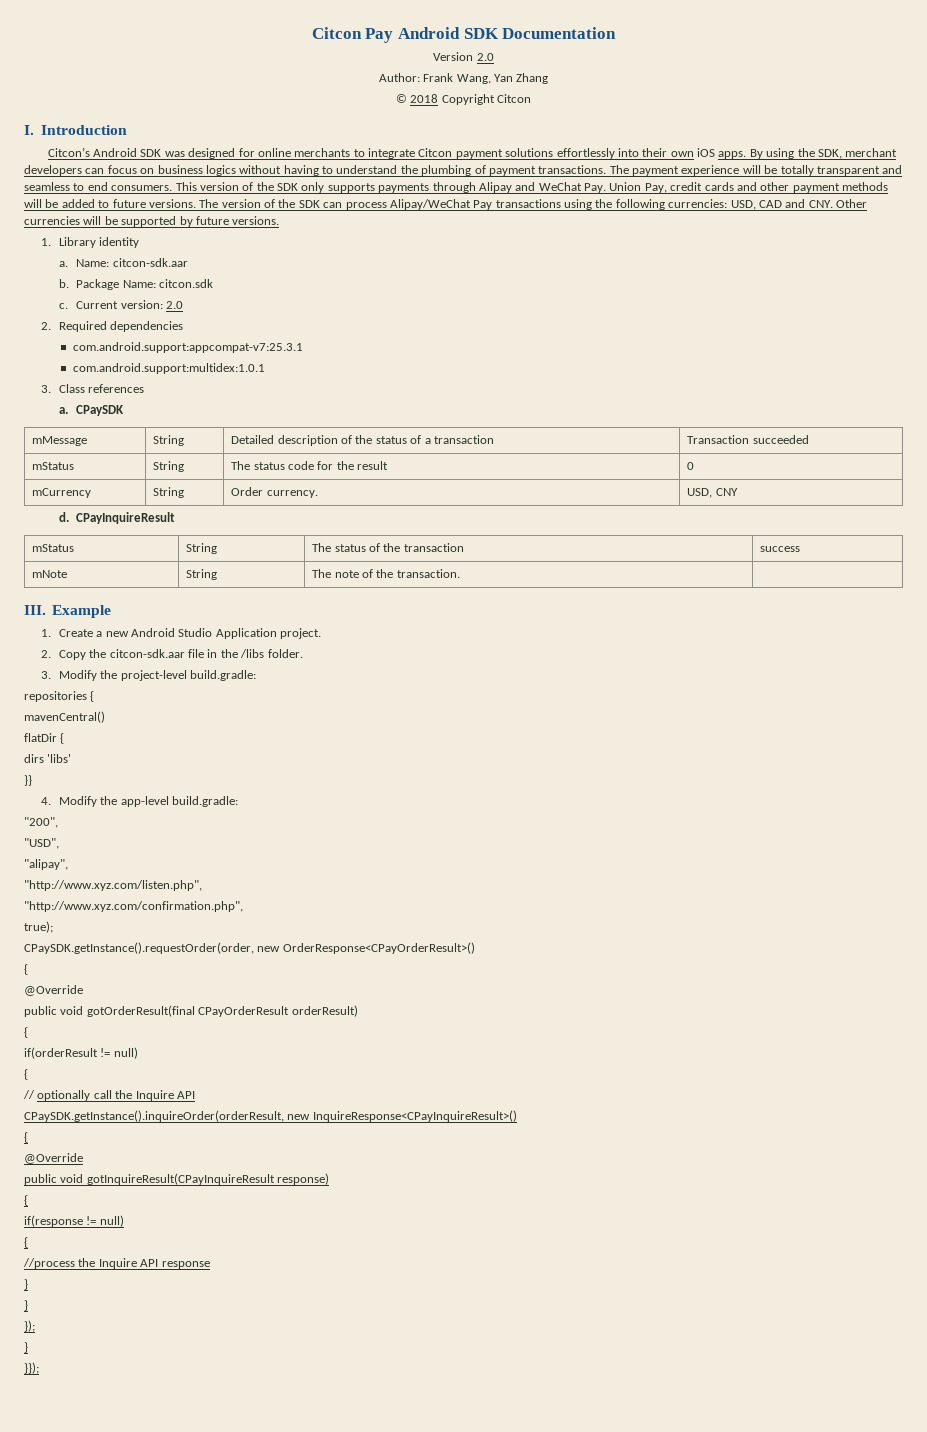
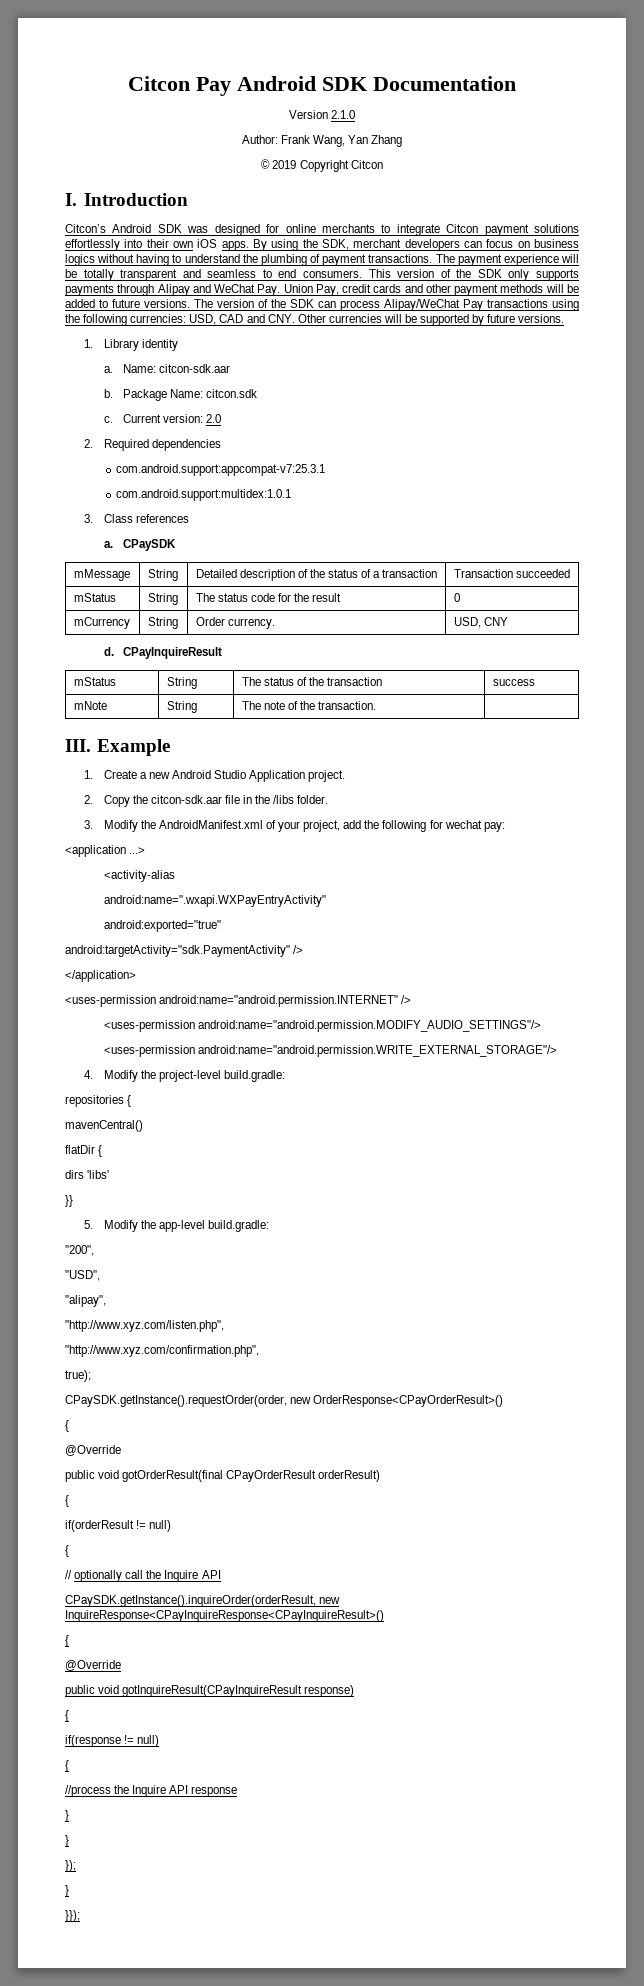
- Version 2.0
+ Version 2.1.0
- © 2018 Copyright Citcon
+ © 2019 Copyright Citcon
- 3. Modify the project-level build.gradle:
+ 3. Modify the AndroidManifest.xml of your project, add the following for wechat pay:
+ <application ...>
+ <activity-alias
+ android:name=".wxapi.WXPayEntryActivity"
+ android:exported="true"
+ android:targetActivity="sdk.PaymentActivity" />
+ </application>
+ <uses-permission android:name="android.permission.INTERNET" />
+ <uses-permission android:name="android.permission.MODIFY_AUDIO_SETTINGS"/>
+ <uses-permission android:name="android.permission.WRITE_EXTERNAL_STORAGE"/>
+ 4. Modify the project-level build.gradle:
- 4. Modify the app-level build.gradle:
+ 5. Modify the app-level build.gradle:
- CPaySDK.getInstance().inquireOrder(orderResult, new InquireResponse<CPayInquireResult>()
+ CPaySDK.getInstance().inquireOrder(orderResult, new InquireResponse<CPayInquireResponse<CPayInquireResult>()

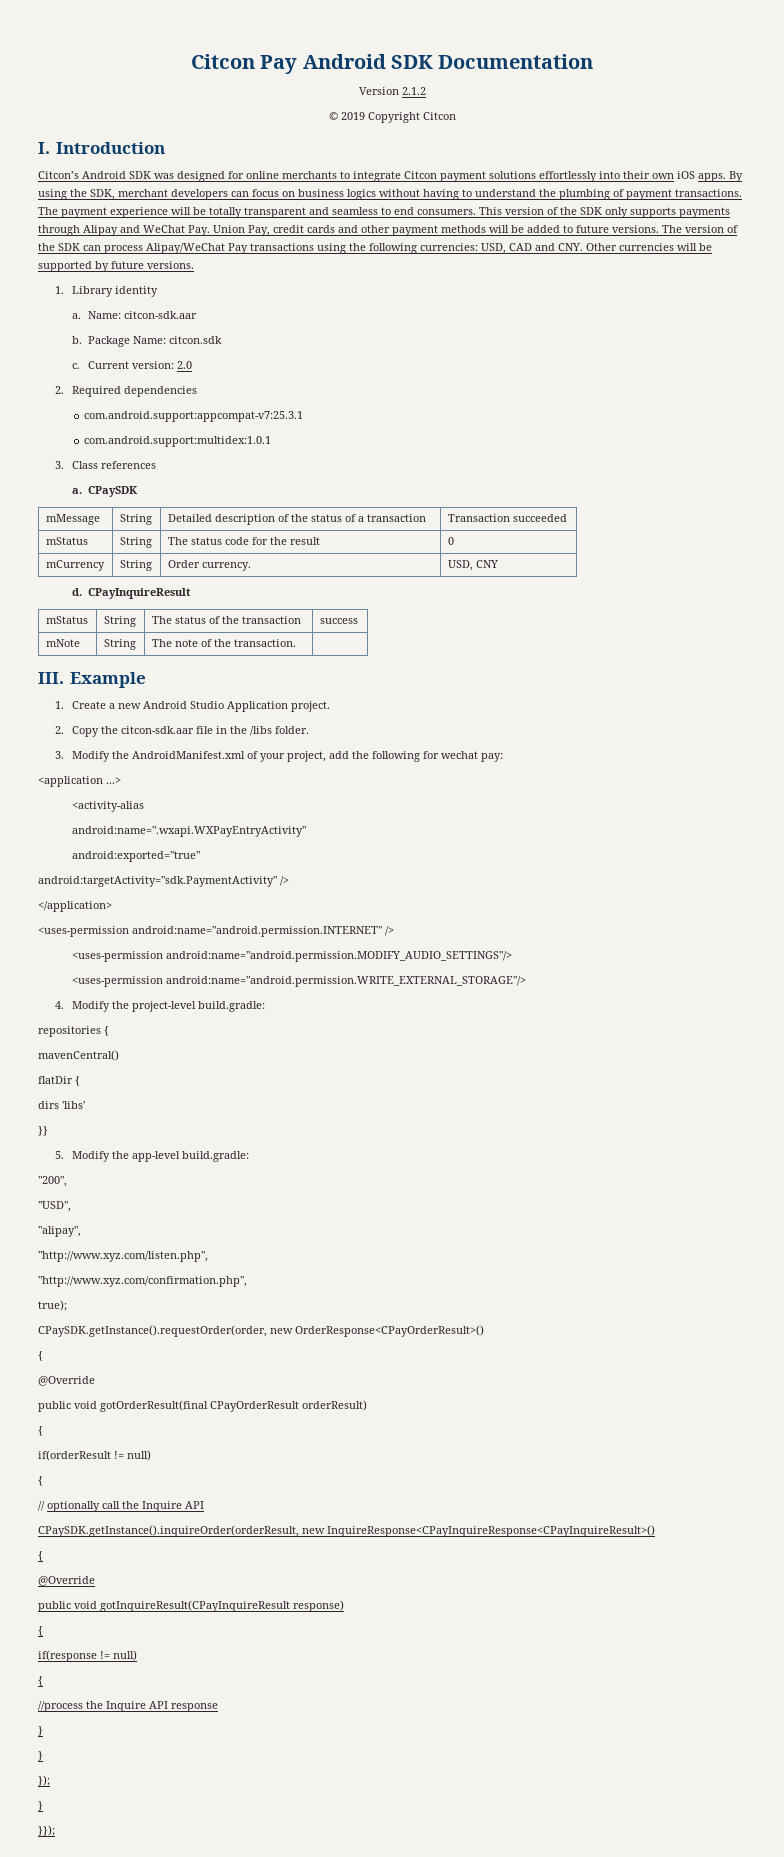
- Version 2.1.0
- Author: Frank Wang, Yan Zhang
+ Version 2.1.2

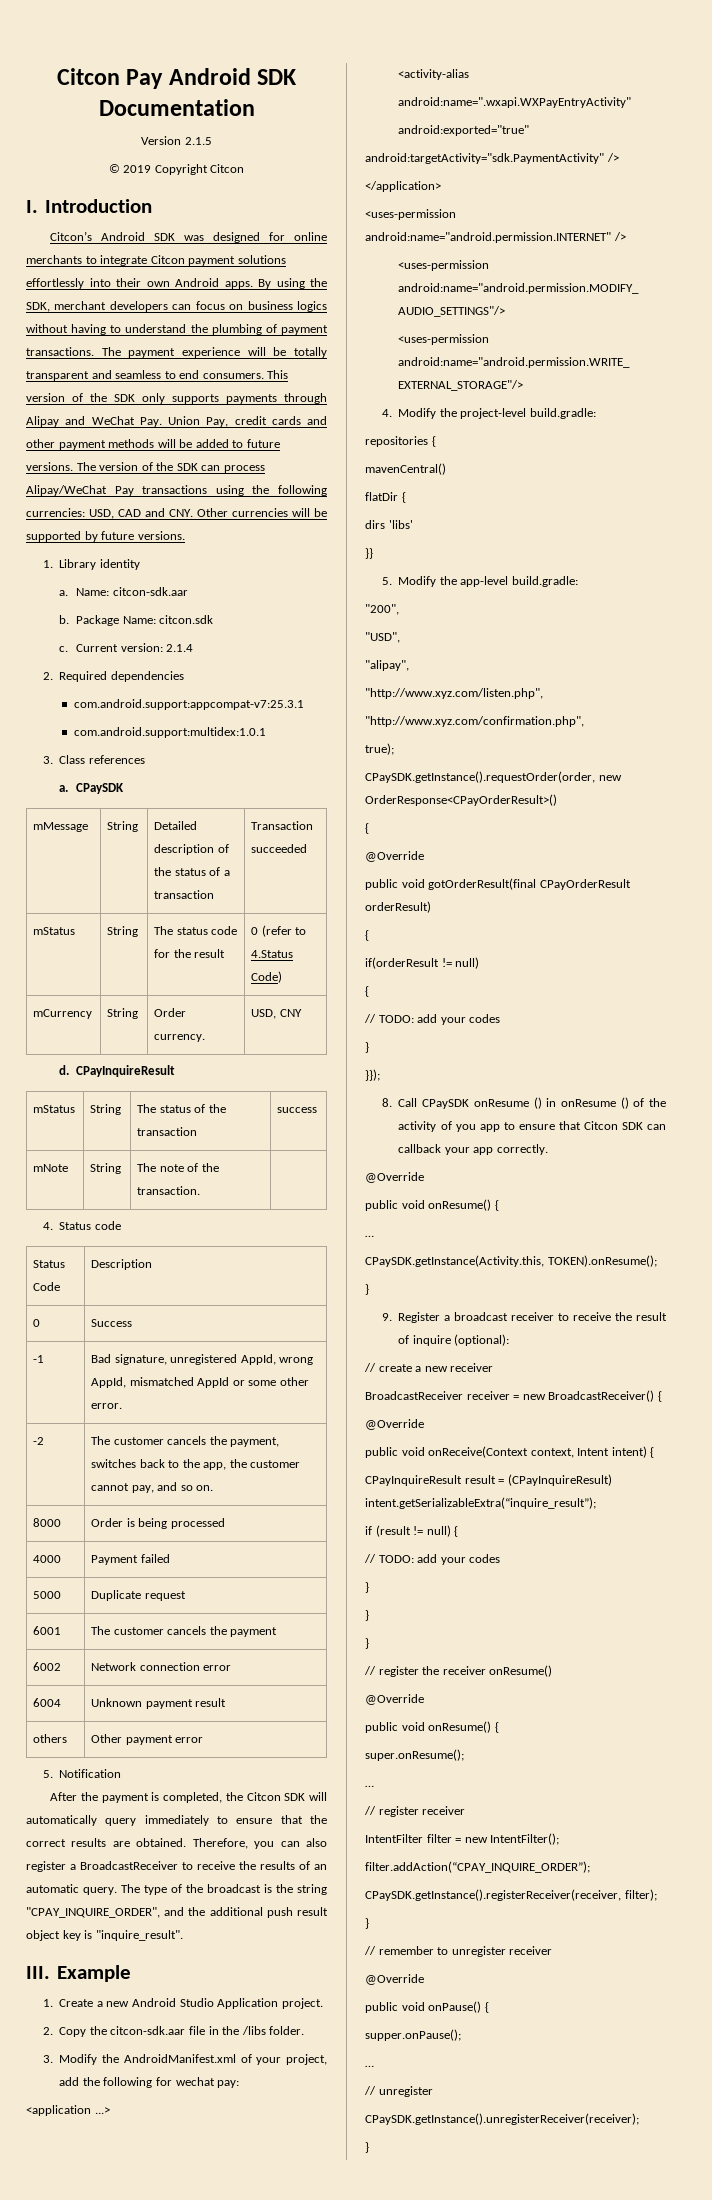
- Version 2.1.2
+ Version 2.1.5
- Citcon’s Android SDK was designed for online merchants to integrate Citcon payment solutions effortlessly into their own iOS apps.
+ Citcon’s Android SDK was designed for online merchants to integrate Citcon payment solutions effortlessly into their own Android apps.
- Current version: 2.0
+ Current version: 2.1.4
- mStatus | String | The status code for the result | 0
+ mStatus | String | The status code for the result | 0 (refer to 4.Status Code)
+ 4. Status code
+ Status Code | Description
+ 0 | Success
+ -1 | Bad signature, unregistered AppId, wrong AppId, mismatched AppId or some other error.
+ -2 | The customer cancels the payment, switches back to the app, the customer cannot pay, and so on.
+ 8000 | Order is being processed
+ 4000 | Payment failed
+ 5000 | Duplicate request
+ 6001 | The customer cancels the payment
+ 6002 | Network connection error
+ 6004 | Unknown payment result
+ others | Other payment error
+ 5. Notification
+ After the payment is completed, the Citcon SDK will automatically query immediately to ensure that the correct results are obtained. Therefore, you can also register a BroadcastReceiver to receive the results of an automatic query. The type of the broadcast is the string "CPAY_INQUIRE_ORDER", and the additional push result object key is "inquire_result".
  if(orderResult != null)
  {
- // optionally call the Inquire API
- CPaySDK.getInstance().inquireOrder(orderResult, new InquireResponse<CPayInquireResponse<CPayInquireResult>()
- {
+ // TODO: add your codes
+ }
+ }});
+ 8. Call CPaySDK onResume () in onResume () of the activity of you app to ensure that Citcon SDK can callback your app correctly.
  @Override
- public void gotInquireResult(CPayInquireResult response)
- {
- if(response != null)
- {
- //process the Inquire API response
+ public void onResume() {
+ …
+ CPaySDK.getInstance(Activity.this, TOKEN).onResume();
+ }
+ 9. Register a broadcast receiver to receive the result of inquire (optional):
+ // create a new receiver
+ BroadcastReceiver receiver = new BroadcastReceiver() {
+ @Override
+ public void onReceive(Context context, Intent intent) {
+ CPayInquireResult result = (CPayInquireResult) intent.getSerializableExtra(“inquire_result”);
+ if (result != null) {
+ // TODO: add your codes
  }
  }
- });
  }
- }});
+ // register the receiver onResume()
+ @Override
+ public void onResume() {
+ super.onResume();
+ …
+ // register receiver
+ IntentFilter filter = new IntentFilter();
+ filter.addAction(“CPAY_INQUIRE_ORDER”);
+ CPaySDK.getInstance().registerReceiver(receiver, filter);
+ }
+ // remember to unregister receiver
+ @Override
+ public void onPause() {
+ supper.onPause();
+ …
+ // unregister
+ CPaySDK.getInstance().unregisterReceiver(receiver);
+ }

